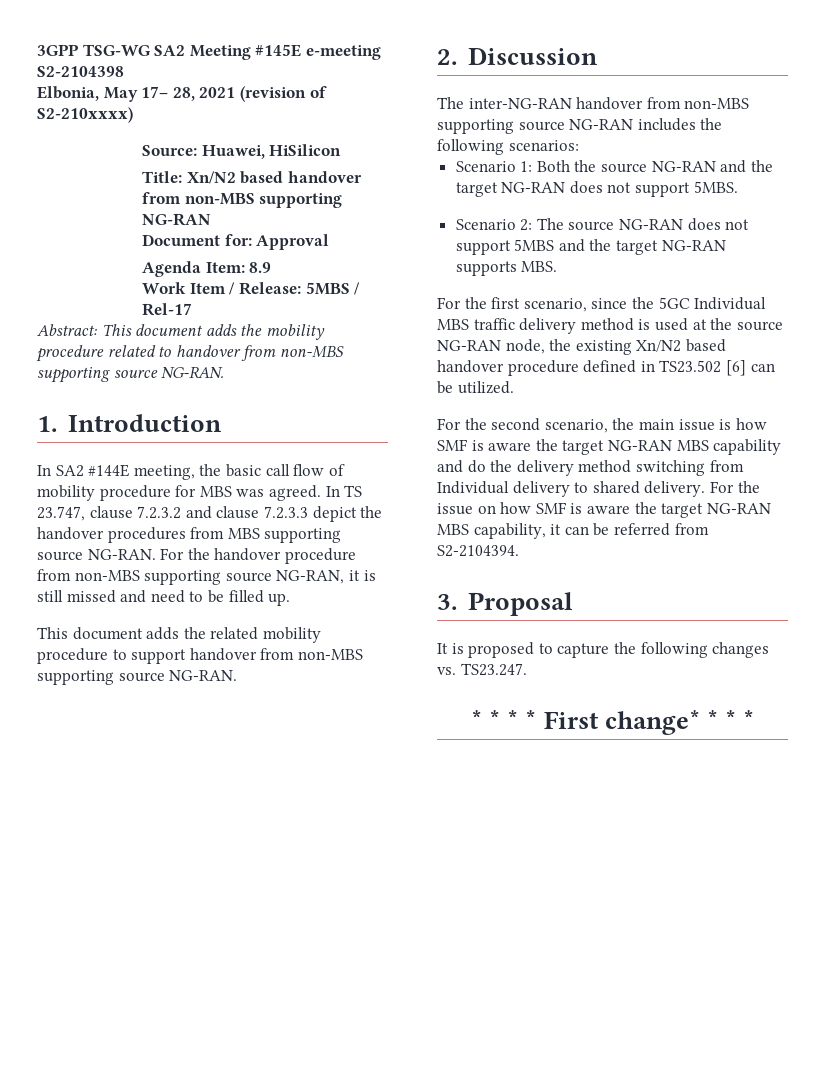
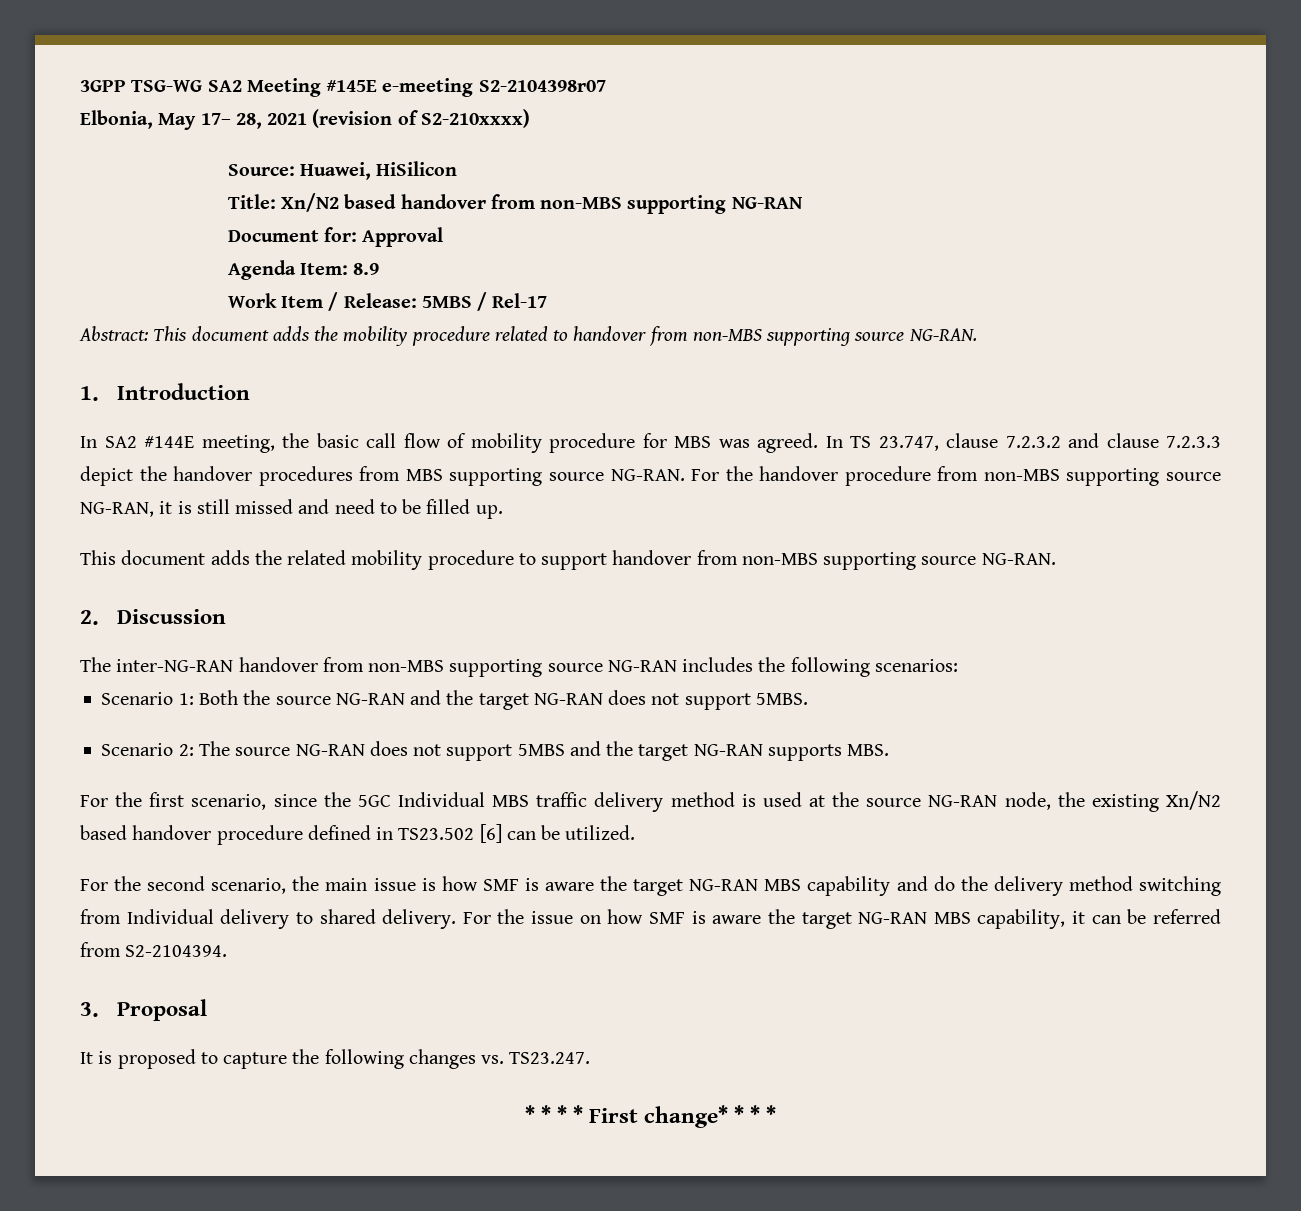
- 3GPP TSG-WG SA2 Meeting #145E e-meeting S2-2104398
+ 3GPP TSG-WG SA2 Meeting #145E e-meeting S2-2104398r07

